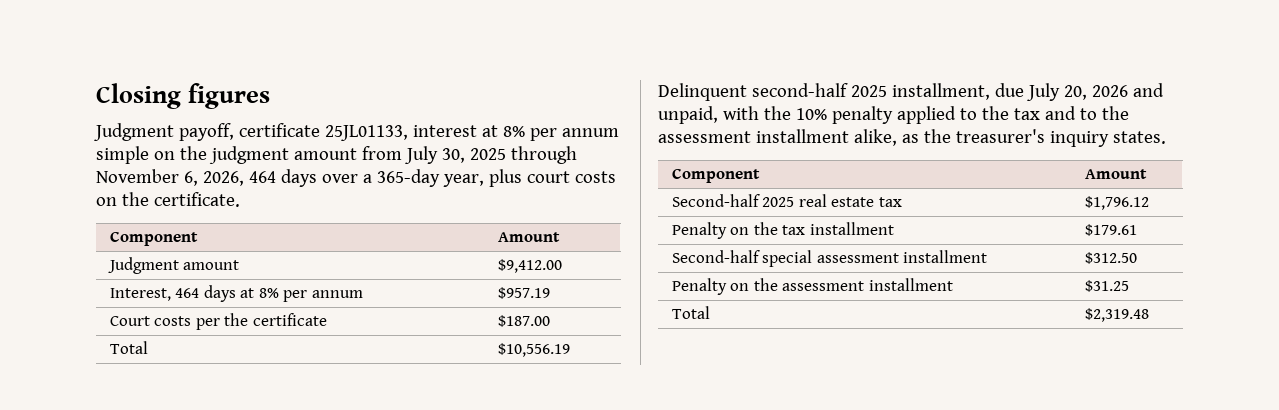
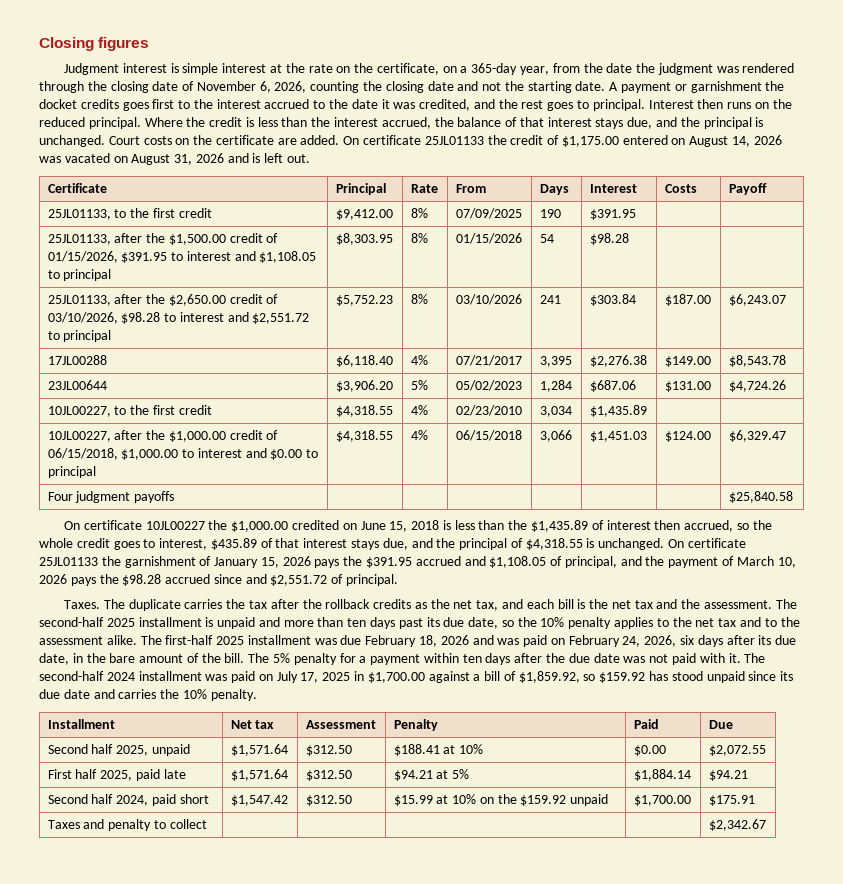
- Judgment payoff, certificate 25JL01133, interest at 8% per annum simple on the judgment amount from July 30, 2025 through November 6, 2026, 464 days over a 365-day year, plus court costs on the certificate.
- Component | Amount
- Judgment amount | $9,412.00
- Interest, 464 days at 8% per annum | $957.19
- Court costs per the certificate | $187.00
- Total | $10,556.19
- Delinquent second-half 2025 installment, due July 20, 2026 and unpaid, with the 10% penalty applied to the tax and to the assessment installment alike, as the treasurer's inquiry states.
- Component | Amount
- Second-half 2025 real estate tax | $1,796.12
- Penalty on the tax installment | $179.61
- Second-half special assessment installment | $312.50
- Penalty on the assessment installment | $31.25
- Total | $2,319.48
+ Judgment interest is simple interest at the rate on the certificate, on a 365-day year, from the date the judgment was rendered through the closing date of November 6, 2026, counting the closing date and not the starting date. A payment or garnishment the docket credits goes first to the interest accrued to the date it was credited, and the rest goes to principal. Interest then runs on the reduced principal. Where the credit is less than the interest accrued, the balance of that interest stays due, and the principal is unchanged. Court costs on the certificate are added. On certificate 25JL01133 the credit of $1,175.00 entered on August 14, 2026 was vacated on August 31, 2026 and is left out.
+ Certificate | Principal | Rate | From | Days | Interest | Costs | Payoff
+ 25JL01133, to the first credit | $9,412.00 | 8% | 07/09/2025 | 190 | $391.95 | |
+ 25JL01133, after the $1,500.00 credit of 01/15/2026, $391.95 to interest and $1,108.05 to principal | $8,303.95 | 8% | 01/15/2026 | 54 | $98.28 | |
+ 25JL01133, after the $2,650.00 credit of 03/10/2026, $98.28 to interest and $2,551.72 to principal | $5,752.23 | 8% | 03/10/2026 | 241 | $303.84 | $187.00 | $6,243.07
+ 17JL00288 | $6,118.40 | 4% | 07/21/2017 | 3,395 | $2,276.38 | $149.00 | $8,543.78
+ 23JL00644 | $3,906.20 | 5% | 05/02/2023 | 1,284 | $687.06 | $131.00 | $4,724.26
+ 10JL00227, to the first credit | $4,318.55 | 4% | 02/23/2010 | 3,034 | $1,435.89 | |
+ 10JL00227, after the $1,000.00 credit of 06/15/2018, $1,000.00 to interest and $0.00 to principal | $4,318.55 | 4% | 06/15/2018 | 3,066 | $1,451.03 | $124.00 | $6,329.47
+ Four judgment payoffs | | | | | | | $25,840.58
+ On certificate 10JL00227 the $1,000.00 credited on June 15, 2018 is less than the $1,435.89 of interest then accrued, so the whole credit goes to interest, $435.89 of that interest stays due, and the principal of $4,318.55 is unchanged. On certificate 25JL01133 the garnishment of January 15, 2026 pays the $391.95 accrued and $1,108.05 of principal, and the payment of March 10, 2026 pays the $98.28 accrued since and $2,551.72 of principal.
+ Taxes. The duplicate carries the tax after the rollback credits as the net tax, and each bill is the net tax and the assessment. The second-half 2025 installment is unpaid and more than ten days past its due date, so the 10% penalty applies to the net tax and to the assessment alike. The first-half 2025 installment was due February 18, 2026 and was paid on February 24, 2026, six days after its due date, in the bare amount of the bill. The 5% penalty for a payment within ten days after the due date was not paid with it. The second-half 2024 installment was paid on July 17, 2025 in $1,700.00 against a bill of $1,859.92, so $159.92 has stood unpaid since its due date and carries the 10% penalty.
+ Installment | Net tax | Assessment | Penalty | Paid | Due
+ Second half 2025, unpaid | $1,571.64 | $312.50 | $188.41 at 10% | $0.00 | $2,072.55
+ First half 2025, paid late | $1,571.64 | $312.50 | $94.21 at 5% | $1,884.14 | $94.21
+ Second half 2024, paid short | $1,547.42 | $312.50 | $15.99 at 10% on the $159.92 unpaid | $1,700.00 | $175.91
+ Taxes and penalty to collect | | | | | $2,342.67

